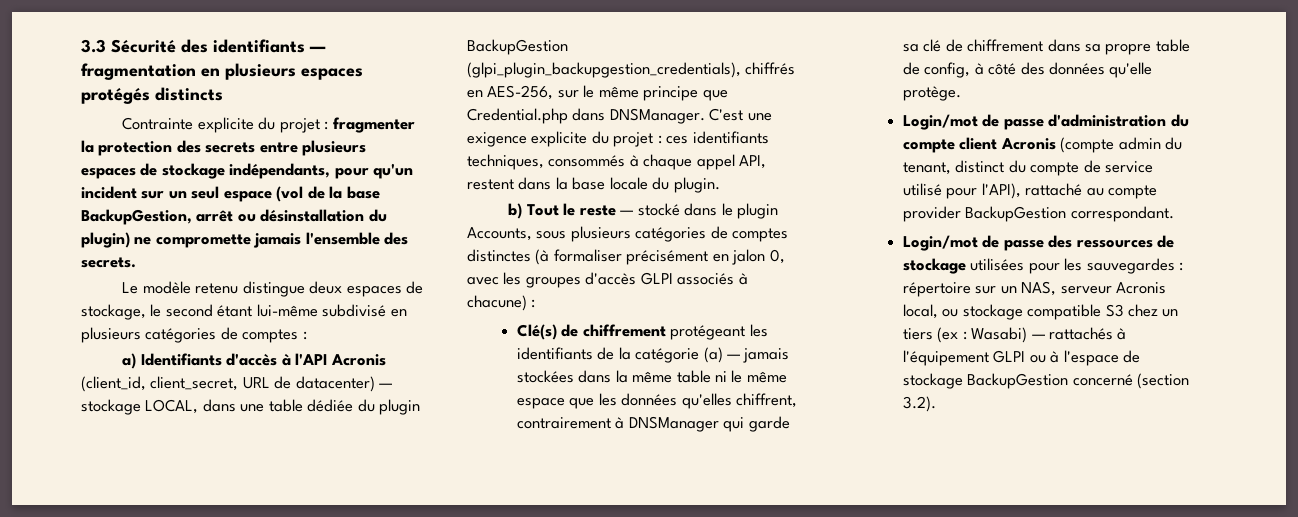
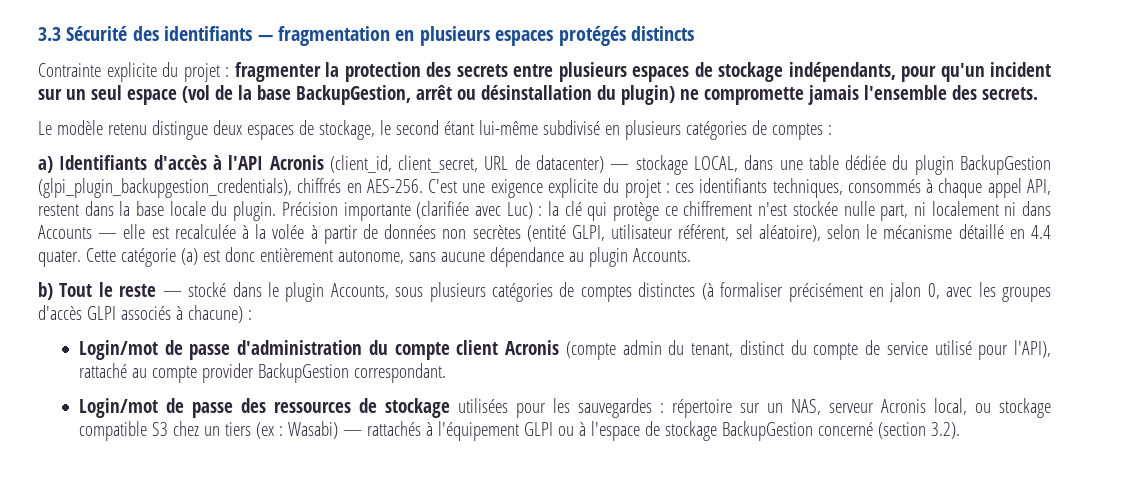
- a) Identifiants d'accès à l'API Acronis (client_id, client_secret, URL de datacenter) — stockage LOCAL, dans une table dédiée du plugin BackupGestion (glpi_plugin_backupgestion_credentials), chiffrés en AES-256, sur le même principe que Credential.php dans DNSManager.
+ a) Identifiants d'accès à l'API Acronis (client_id, client_secret, URL de datacenter) — stockage LOCAL, dans une table dédiée du plugin BackupGestion (glpi_plugin_backupgestion_credentials), chiffrés en AES-256.
+ Précision importante (clarifiée avec Luc) : la clé qui protège ce chiffrement n'est stockée nulle part, ni localement ni dans Accounts — elle est recalculée à la volée à partir de données non secrètes (entité GLPI, utilisateur référent, sel aléatoire), selon le mécanisme détaillé en 4.4 quater. Cette catégorie (a) est donc entièrement autonome, sans aucune dépendance au plugin Accounts.
- Clé(s) de chiffrement protégeant les identifiants de la catégorie (a) — jamais stockées dans la même table ni le même espace que les données qu'elles chiffrent, contrairement à DNSManager qui garde sa clé de chiffrement dans sa propre table de config, à côté des données qu'elle protège.

